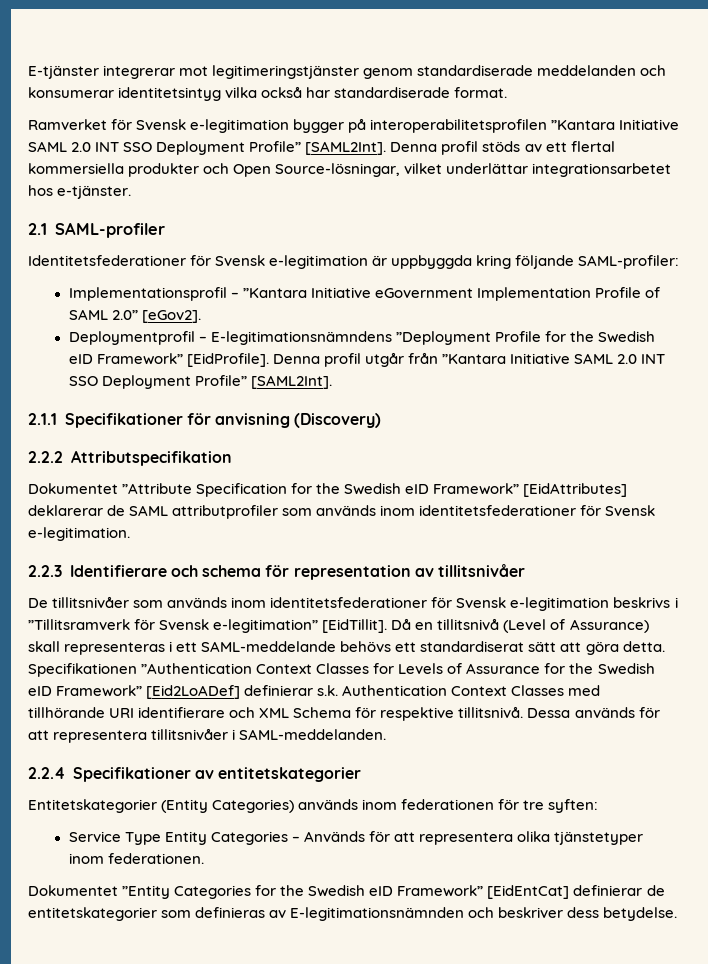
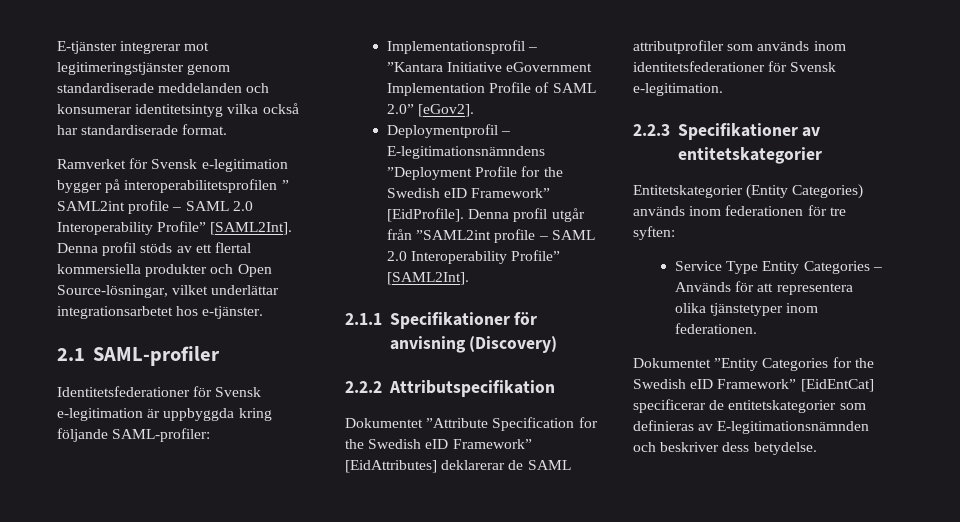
- Ramverket för Svensk e-legitimation bygger på interoperabilitetsprofilen ”Kantara Initiative SAML 2.0 INT SSO Deployment Profile” [SAML2Int].
+ Ramverket för Svensk e-legitimation bygger på interoperabilitetsprofilen ” SAML2int profile – SAML 2.0 Interoperability Profile” [SAML2Int].
- Denna profil utgår från ”Kantara Initiative SAML 2.0 INT SSO Deployment Profile” [SAML2Int].
+ Denna profil utgår från ”SAML2int profile – SAML 2.0 Interoperability Profile” [SAML2Int].
- 2.2.3 Identifierare och schema för representation av tillitsnivåer
- De tillitsnivåer som används inom identitetsfederationer för Svensk e-legitimation beskrivs i ”Tillitsramverk för Svensk e-legitimation” [EidTillit]. Då en tillitsnivå (Level of Assurance) skall representeras i ett SAML-meddelande behövs ett standardiserat sätt att göra detta. Specifikationen ”Authentication Context Classes for Levels of Assurance for the Swedish eID Framework” [Eid2LoADef] definierar s.k. Authentication Context Classes med tillhörande URI identifierare och XML Schema för respektive tillitsnivå. Dessa används för att representera tillitsnivåer i SAML-meddelanden.
- 2.2.4 Specifikationer av entitetskategorier
+ 2.2.3 Specifikationer av entitetskategorier
- Dokumentet ”Entity Categories for the Swedish eID Framework” [EidEntCat] definierar de entitetskategorier som definieras av E-legitimationsnämnden och beskriver dess betydelse.
+ Dokumentet ”Entity Categories for the Swedish eID Framework” [EidEntCat] specificerar de entitetskategorier som definieras av E-legitimationsnämnden och beskriver dess betydelse.

